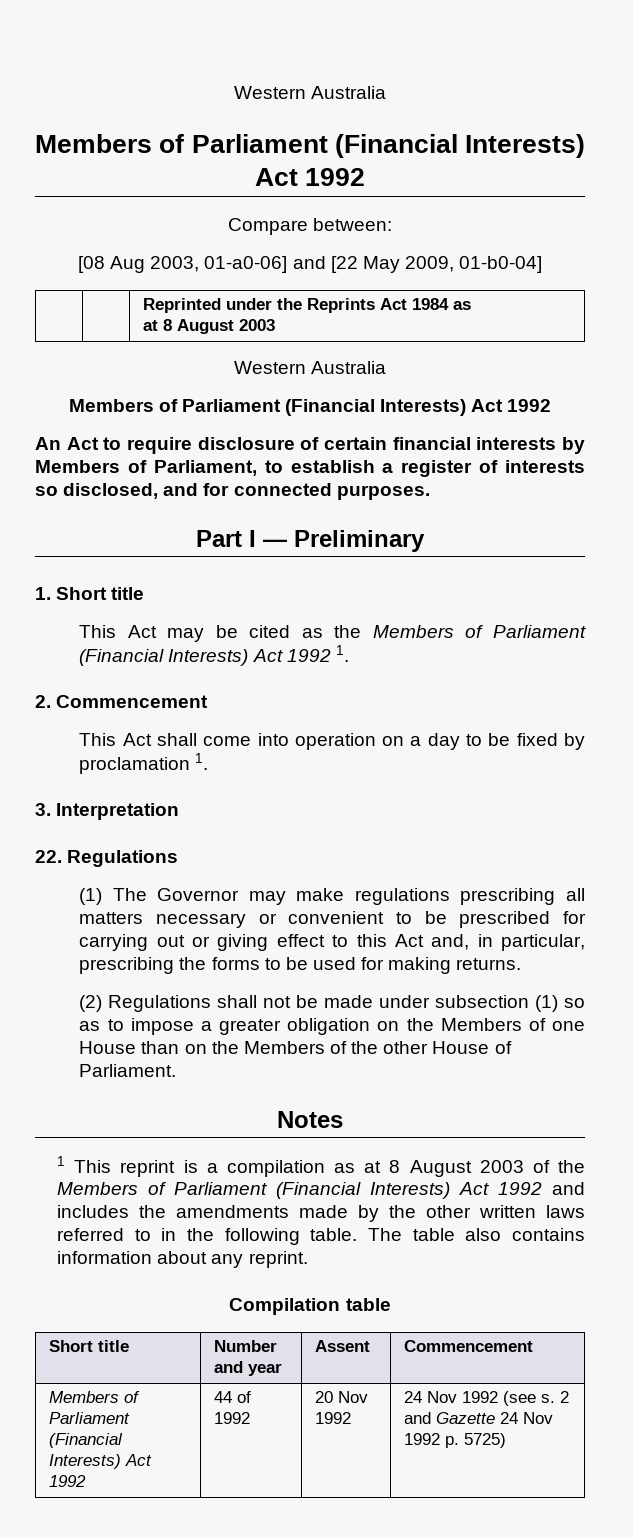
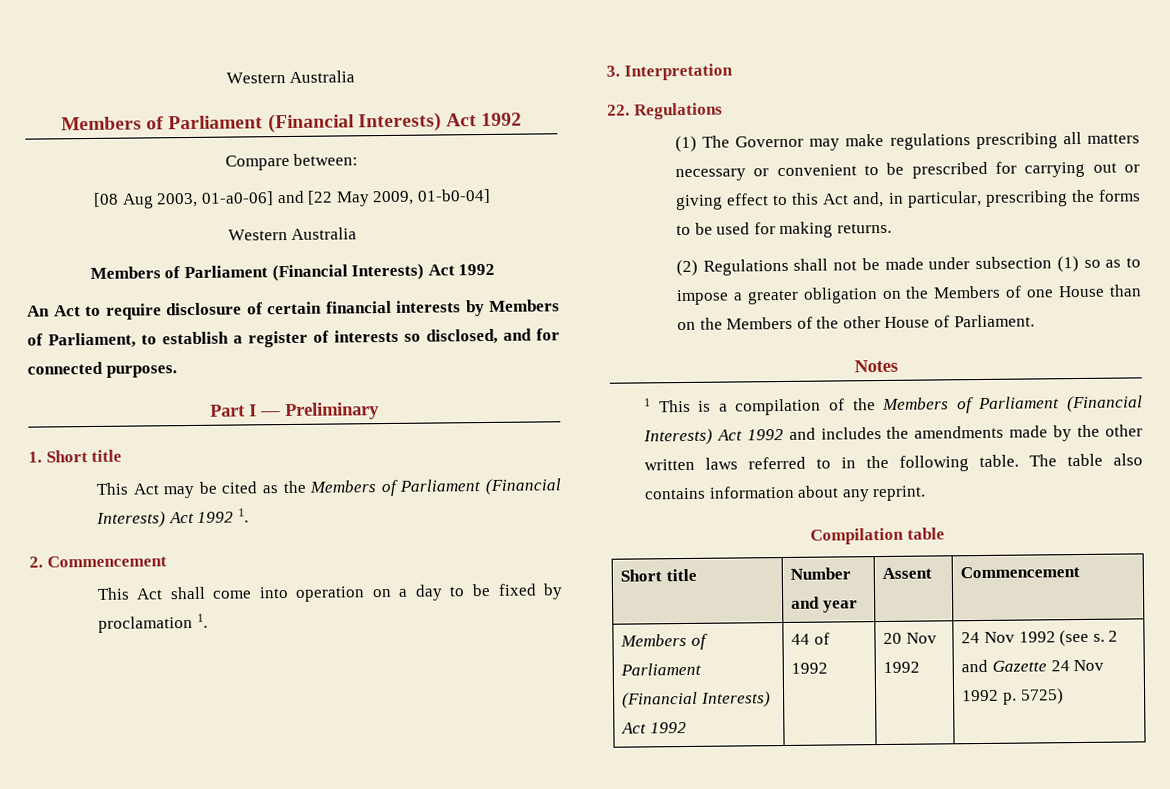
- | | Reprinted under the Reprints Act 1984 as
- at 8 August 2003
- 1 This reprint is a compilation as at 8 August 2003 of the Members of Parliament (Financial Interests) Act 1992 and includes the amendments made by the other written laws referred to in the following table.
+ 1 This is a compilation of the Members of Parliament (Financial Interests) Act 1992 and includes the amendments made by the other written laws referred to in the following table.

